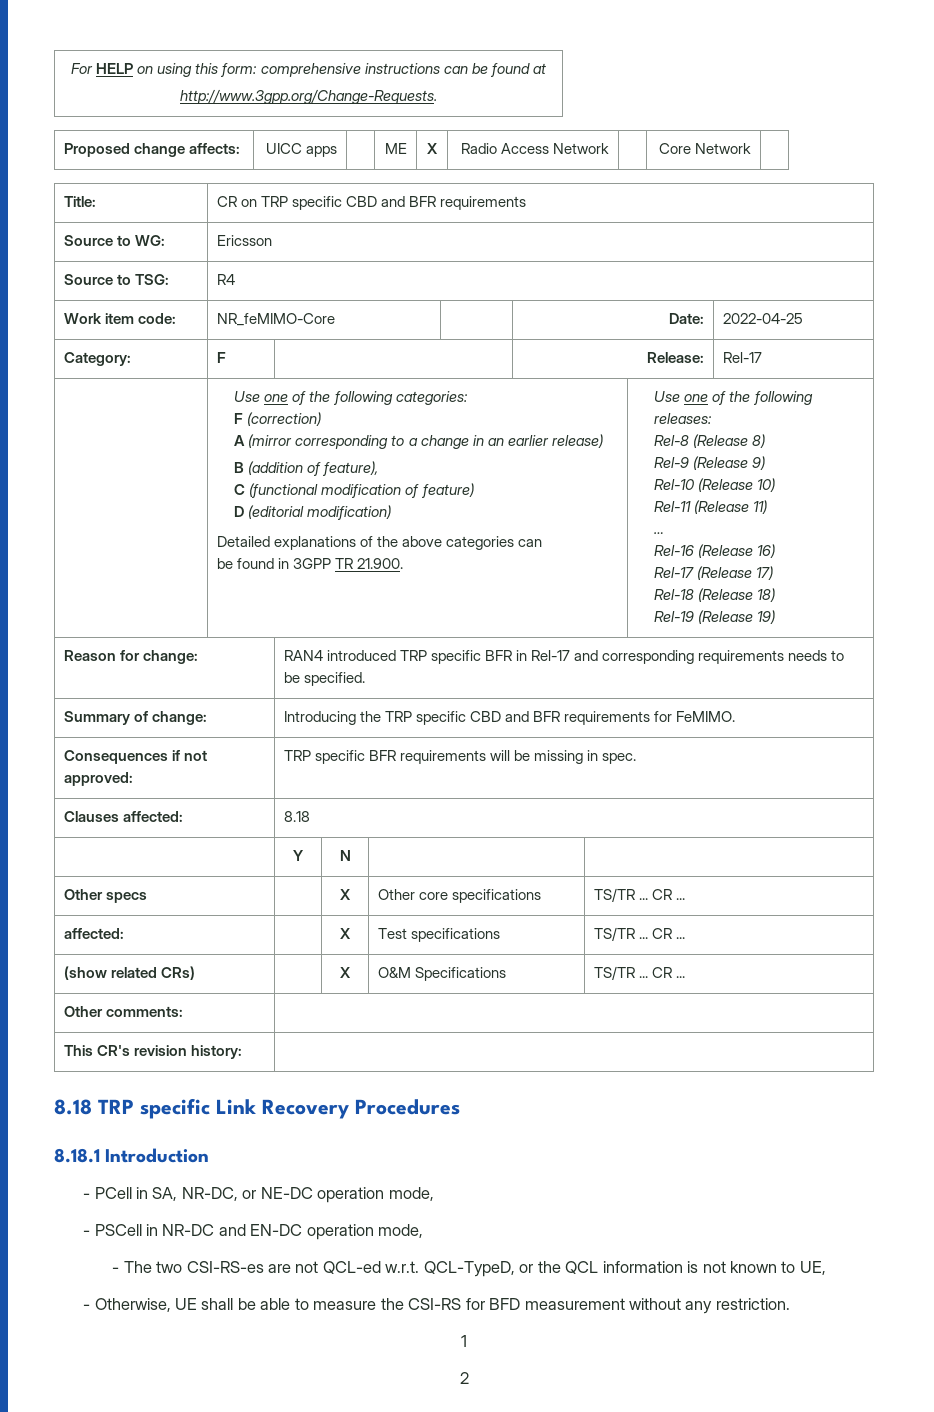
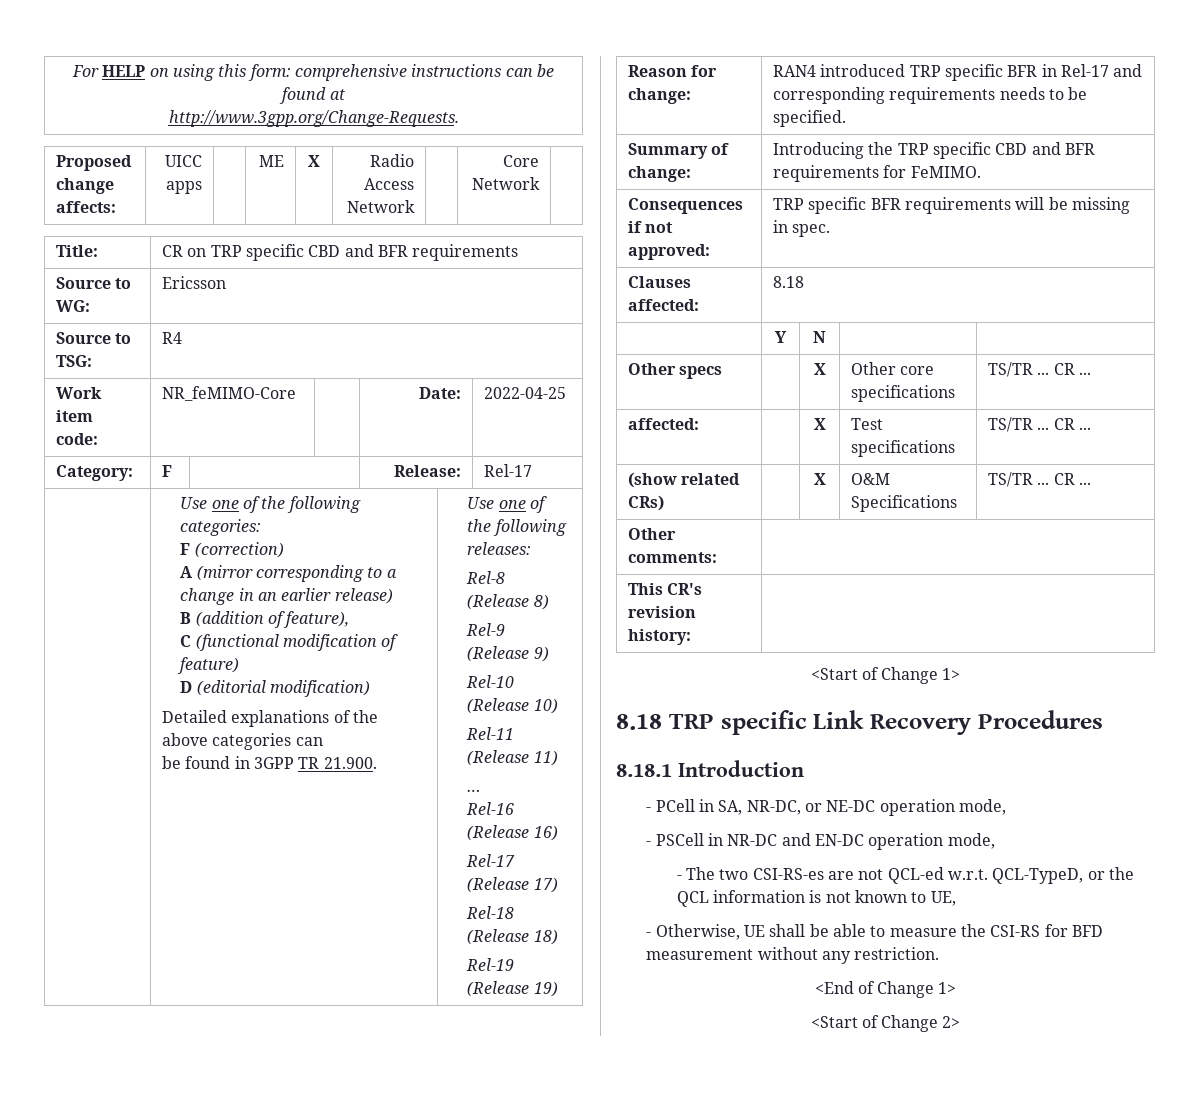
+ <Start of Change 1>
  - Otherwise, UE shall be able to measure the CSI-RS for BFD measurement without any restriction.
- 1
- 2
+ <End of Change 1>
+ <Start of Change 2>

